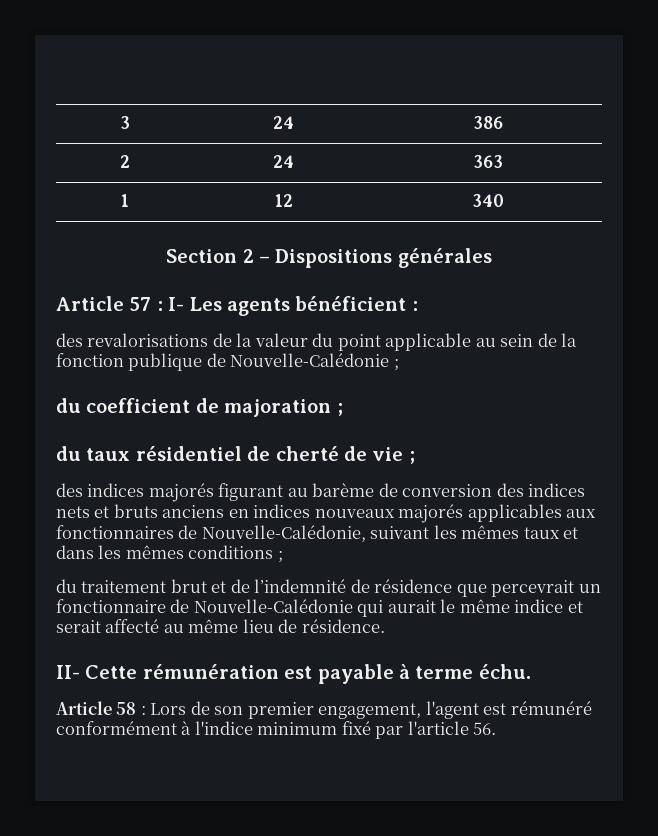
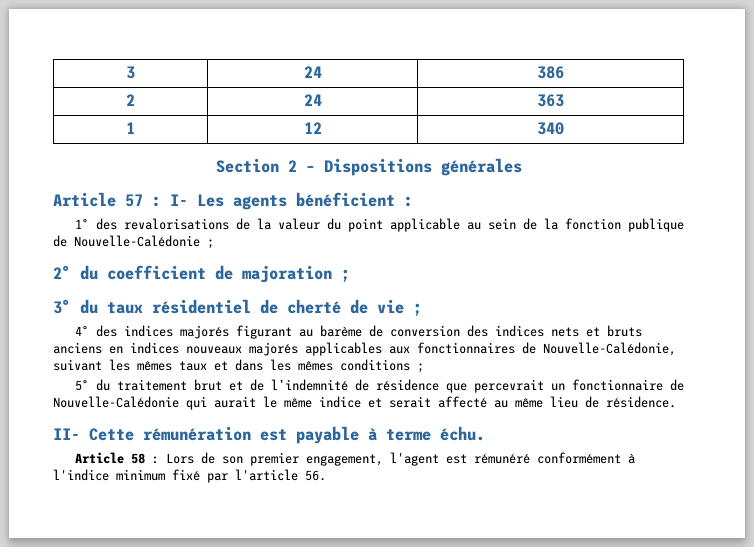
- des revalorisations de la valeur du point applicable au sein de la fonction publique de Nouvelle-Calédonie ;
+ 1° des revalorisations de la valeur du point applicable au sein de la fonction publique de Nouvelle-Calédonie ;
- du coefficient de majoration ;
+ 2° du coefficient de majoration ;
- du taux résidentiel de cherté de vie ;
+ 3° du taux résidentiel de cherté de vie ;
- des indices majorés figurant au barème de conversion des indices nets et bruts anciens en indices nouveaux majorés applicables aux fonctionnaires de Nouvelle-Calédonie, suivant les mêmes taux et dans les mêmes conditions ;
+ 4° des indices majorés figurant au barème de conversion des indices nets et bruts anciens en indices nouveaux majorés applicables aux fonctionnaires de Nouvelle-Calédonie, suivant les mêmes taux et dans les mêmes conditions ;
- du traitement brut et de l’indemnité de résidence que percevrait un fonctionnaire de Nouvelle-Calédonie qui aurait le même indice et serait affecté au même lieu de résidence.
+ 5° du traitement brut et de l’indemnité de résidence que percevrait un fonctionnaire de Nouvelle-Calédonie qui aurait le même indice et serait affecté au même lieu de résidence.

